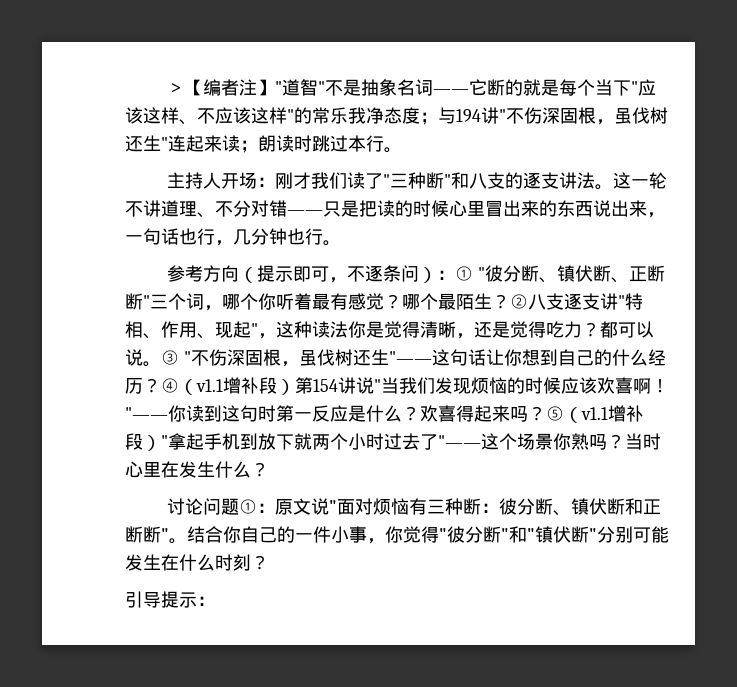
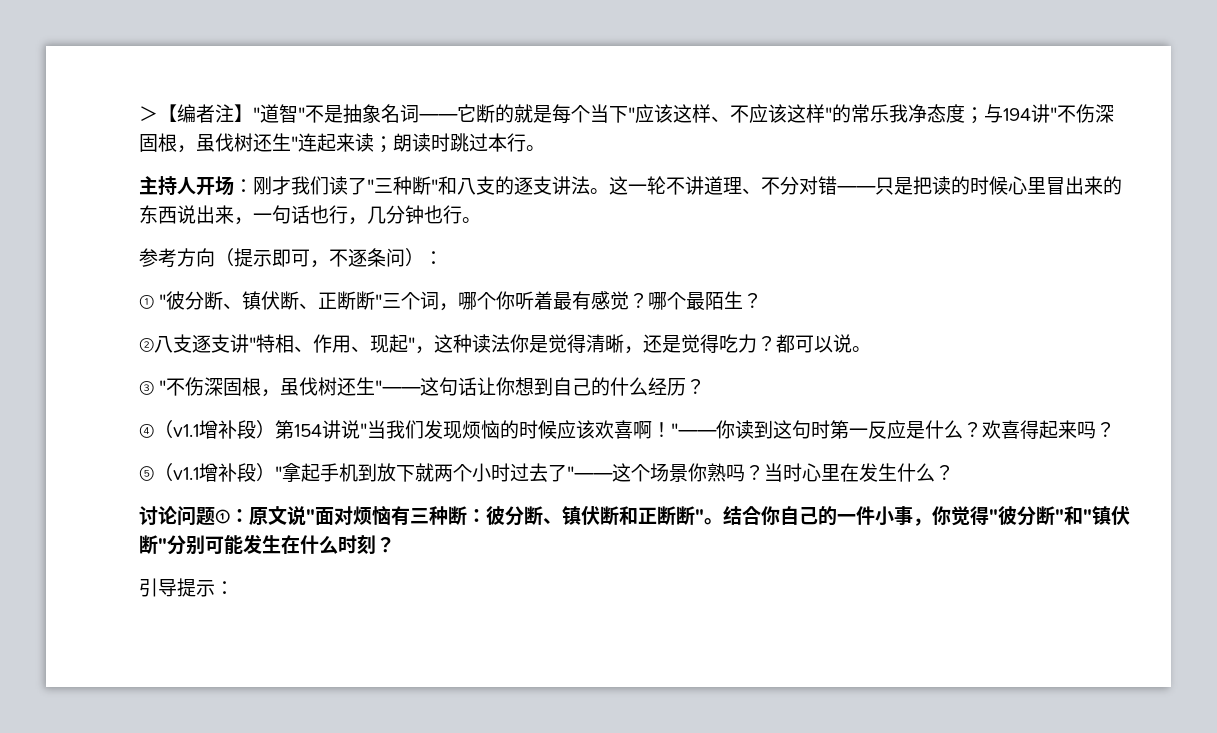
- 参考方向（提示即可，不逐条问）：① "彼分断、镇伏断、正断断"三个词，哪个你听着最有感觉？
+ 参考方向（提示即可，不逐条问）：
+ ① "彼分断、镇伏断、正断断"三个词，哪个你听着最有感觉？
- 哪个最陌生？②八支逐支讲"特相、作用、现起"，这种读法你是觉得清晰，还是觉得吃力？
+ 哪个最陌生？
+ ②八支逐支讲"特相、作用、现起"，这种读法你是觉得清晰，还是觉得吃力？
- 都可以说。③ "不伤深固根，虽伐树还生"——这句话让你想到自己的什么经历？④（v1.1增补段）第154讲说"当我们发现烦恼的时候应该欢喜啊！
+ 都可以说。
+ ③ "不伤深固根，虽伐树还生"——这句话让你想到自己的什么经历？
+ ④（v1.1增补段）第154讲说"当我们发现烦恼的时候应该欢喜啊！
- 欢喜得起来吗？⑤（v1.1增补段）"拿起手机到放下就两个小时过去了"——这个场景你熟吗？
+ 欢喜得起来吗？
+ ⑤（v1.1增补段）"拿起手机到放下就两个小时过去了"——这个场景你熟吗？

